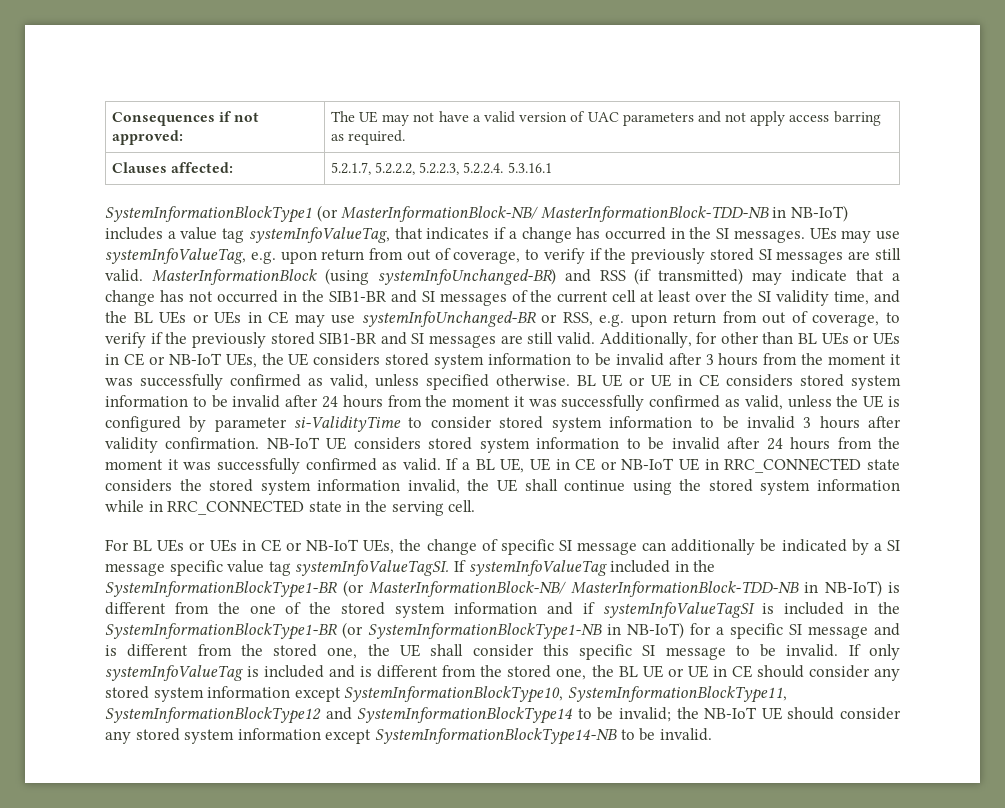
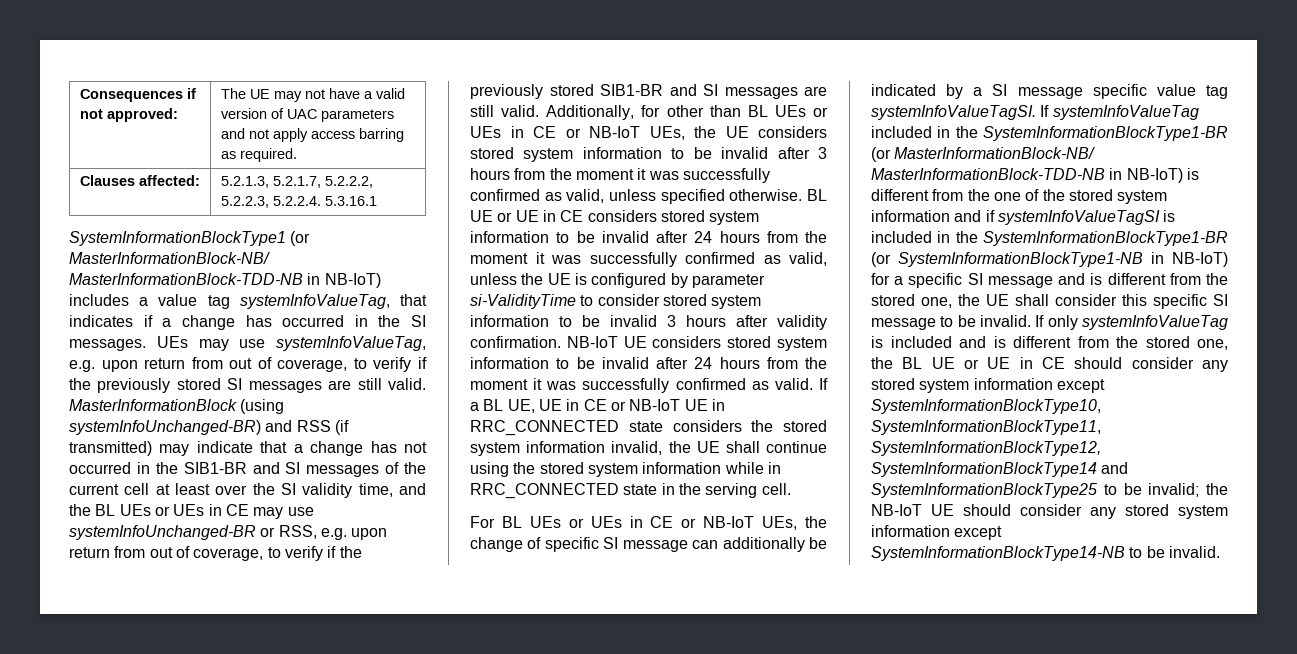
- Clauses affected: | 5.2.1.7, 5.2.2.2, 5.2.2.3, 5.2.2.4. 5.3.16.1
+ Clauses affected: | 5.2.1.3, 5.2.1.7, 5.2.2.2, 5.2.2.3, 5.2.2.4. 5.3.16.1
- If only systemInfoValueTag is included and is different from the stored one, the BL UE or UE in CE should consider any stored system information except SystemInformationBlockType10, SystemInformationBlockType11, SystemInformationBlockType12 and SystemInformationBlockType14 to be invalid; the NB-IoT UE should consider any stored system information except SystemInformationBlockType14-NB to be invalid.
+ If only systemInfoValueTag is included and is different from the stored one, the BL UE or UE in CE should consider any stored system information except SystemInformationBlockType10, SystemInformationBlockType11, SystemInformationBlockType12, SystemInformationBlockType14 and SystemInformationBlockType25 to be invalid; the NB-IoT UE should consider any stored system information except SystemInformationBlockType14-NB to be invalid.

